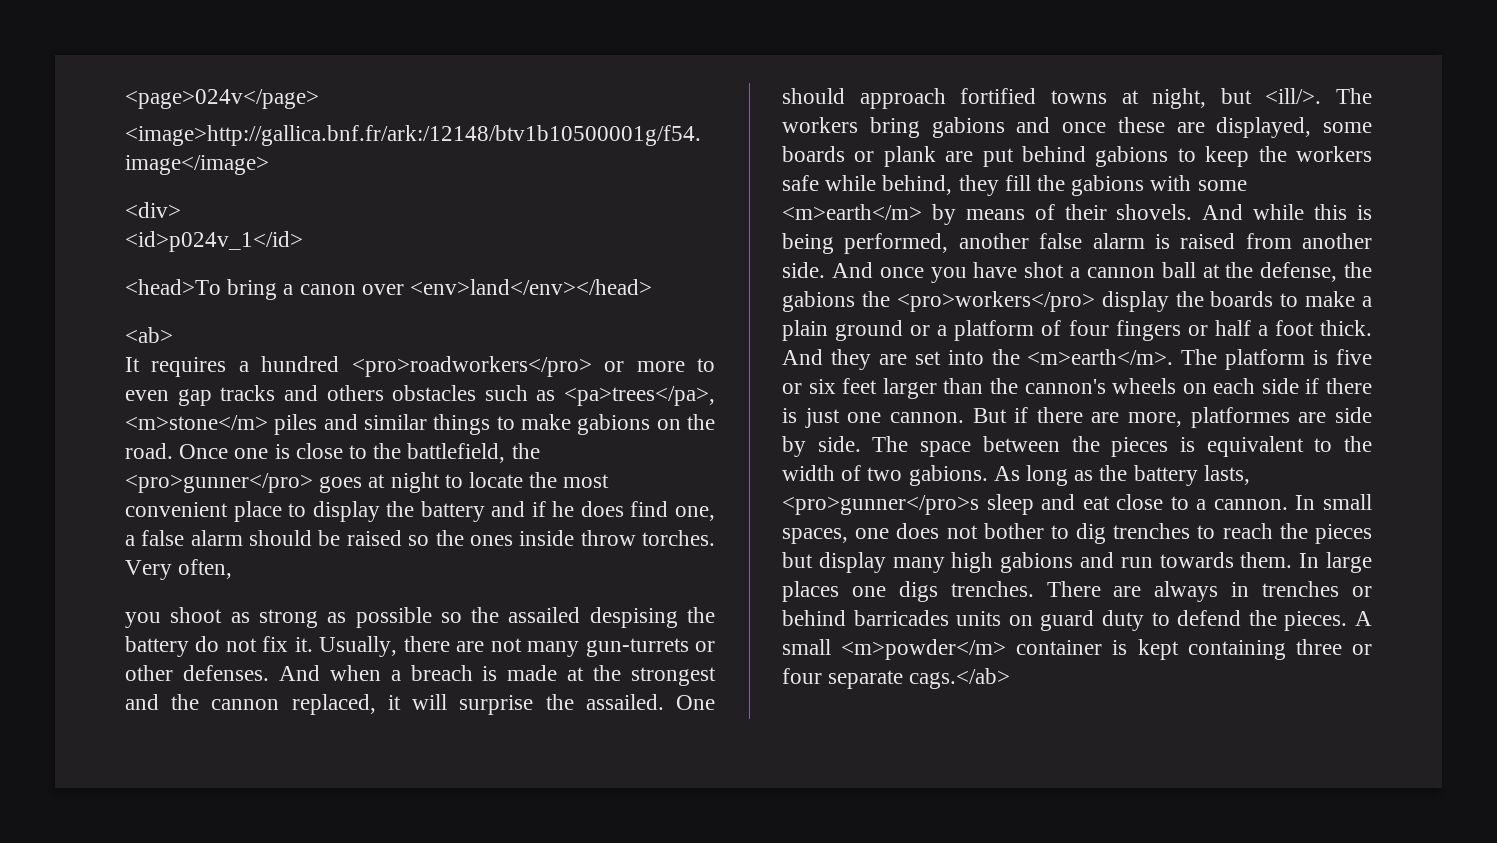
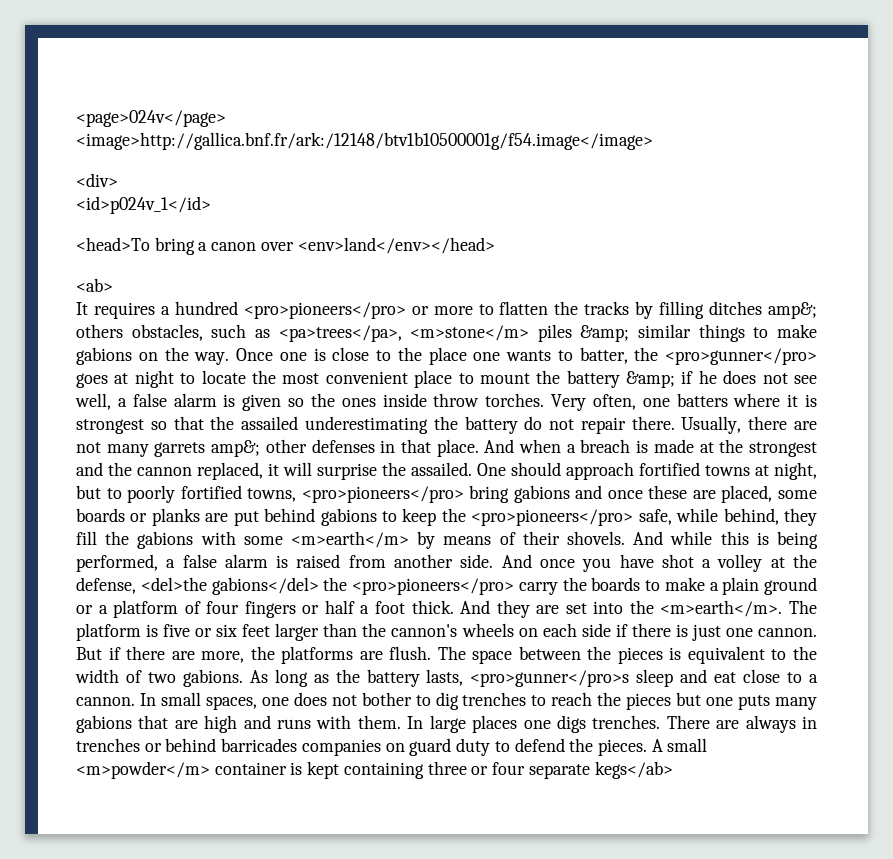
- It requires a hundred <pro>roadworkers</pro> or more to even gap tracks and others obstacles such as <pa>trees</pa>, <m>stone</m> piles and similar things to make gabions on the road.
+ It requires a hundred <pro>pioneers</pro> or more to flatten the tracks by filling ditches amp&; others obstacles, such as <pa>trees</pa>, <m>stone</m> piles &amp; similar things to make gabions on the way.
- Once one is close to the battlefield, the <pro>gunner</pro> goes at night to locate the most convenient place to display the battery and if he does find one, a false alarm should be raised so the ones inside throw torches.
+ Once one is close to the place one wants to batter, the <pro>gunner</pro> goes at night to locate the most convenient place to mount the battery &amp; if he does not see well, a false alarm is given so the ones inside throw torches.
- Very often,
- you shoot as strong as possible so the assailed despising the battery do not fix it.
+ Very often, one batters where it is strongest so that the assailed underestimating the battery do not repair there.
- Usually, there are not many gun-turrets or other defenses.
+ Usually, there are not many garrets amp&; other defenses in that place.
- One should approach fortified towns at night, but <ill/>. The workers bring gabions and once these are displayed, some boards or plank are put behind gabions to keep the workers safe while behind, they fill the gabions with some <m>earth</m> by means of their shovels.
+ One should approach fortified towns at night, but to poorly fortified towns, <pro>pioneers</pro> bring gabions and once these are placed, some boards or planks are put behind gabions to keep the <pro>pioneers</pro> safe, while behind, they fill the gabions with some <m>earth</m> by means of their shovels.
- And while this is being performed, another false alarm is raised from another side.
+ And while this is being performed, a false alarm is raised from another side.
- And once you have shot a cannon ball at the defense, the gabions the <pro>workers</pro> display the boards to make a plain ground or a platform of four fingers or half a foot thick.
+ And once you have shot a volley at the defense, <del>the gabions</del> the <pro>pioneers</pro> carry the boards to make a plain ground or a platform of four fingers or half a foot thick.
- But if there are more, platformes are side by side.
+ But if there are more, the platforms are flush.
- In small spaces, one does not bother to dig trenches to reach the pieces but display many high gabions and run towards them.
+ In small spaces, one does not bother to dig trenches to reach the pieces but one puts many gabions that are high and runs with them.
- There are always in trenches or behind barricades units on guard duty to defend the pieces.
+ There are always in trenches or behind barricades companies on guard duty to defend the pieces.
- A small <m>powder</m> container is kept containing three or four separate cags.</ab>
+ A small <m>powder</m> container is kept containing three or four separate kegs</ab>

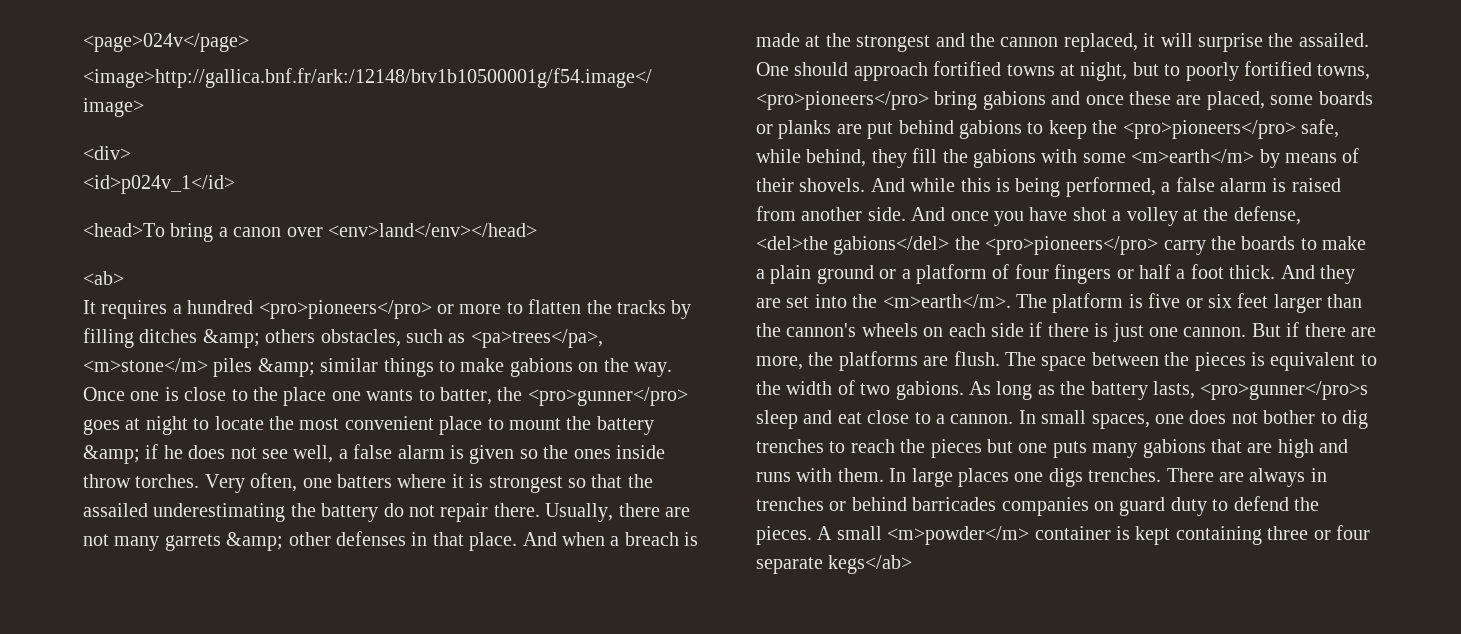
- It requires a hundred <pro>pioneers</pro> or more to flatten the tracks by filling ditches amp&; others obstacles, such as <pa>trees</pa>, <m>stone</m> piles &amp; similar things to make gabions on the way.
+ It requires a hundred <pro>pioneers</pro> or more to flatten the tracks by filling ditches &amp; others obstacles, such as <pa>trees</pa>, <m>stone</m> piles &amp; similar things to make gabions on the way.
- Usually, there are not many garrets amp&; other defenses in that place.
+ Usually, there are not many garrets &amp; other defenses in that place.

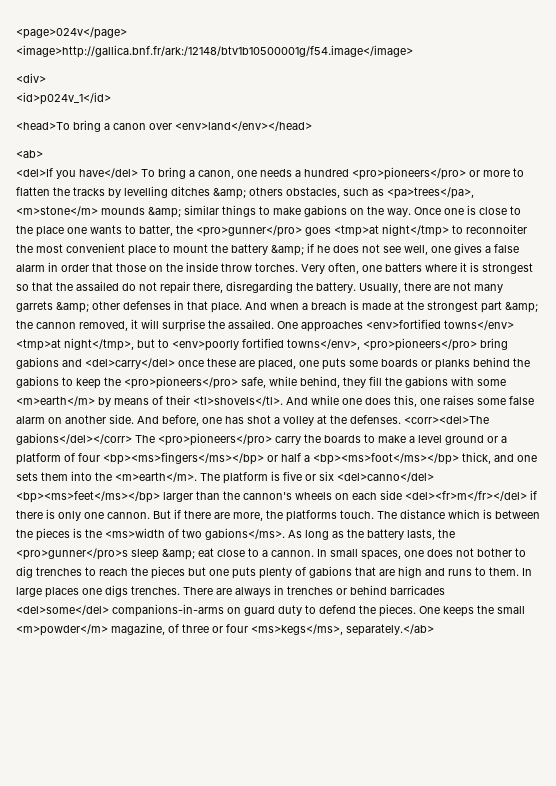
- It requires a hundred <pro>pioneers</pro> or more to flatten the tracks by filling ditches &amp; others obstacles, such as <pa>trees</pa>, <m>stone</m> piles &amp; similar things to make gabions on the way.
+ <del>If you have</del> To bring a canon, one needs a hundred <pro>pioneers</pro> or more to flatten the tracks by levelling ditches &amp; others obstacles, such as <pa>trees</pa>, <m>stone</m> mounds &amp; similar things to make gabions on the way.
- Once one is close to the place one wants to batter, the <pro>gunner</pro> goes at night to locate the most convenient place to mount the battery &amp; if he does not see well, a false alarm is given so the ones inside throw torches.
+ Once one is close to the place one wants to batter, the <pro>gunner</pro> goes <tmp>at night</tmp> to reconnoiter the most convenient place to mount the battery &amp; if he does not see well, one gives a false alarm in order that those on the inside throw torches.
- Very often, one batters where it is strongest so that the assailed underestimating the battery do not repair there.
+ Very often, one batters where it is strongest so that the assailed do not repair there, disregarding the battery.
- And when a breach is made at the strongest and the cannon replaced, it will surprise the assailed.
+ And when a breach is made at the strongest part &amp; the cannon removed, it will surprise the assailed.
- One should approach fortified towns at night, but to poorly fortified towns, <pro>pioneers</pro> bring gabions and once these are placed, some boards or planks are put behind gabions to keep the <pro>pioneers</pro> safe, while behind, they fill the gabions with some <m>earth</m> by means of their shovels.
+ One approaches <env>fortified towns</env> <tmp>at night</tmp>, but to <env>poorly fortified towns</env>, <pro>pioneers</pro> bring gabions and <del>carry</del> once these are placed, one puts some boards or planks behind the gabions to keep the <pro>pioneers</pro> safe, while behind, they fill the gabions with some <m>earth</m> by means of their <tl>shovels</tl>.
- And while this is being performed, a false alarm is raised from another side. And once you have shot a volley at the defense, <del>the gabions</del> the <pro>pioneers</pro> carry the boards to make a plain ground or a platform of four fingers or half a foot thick. And they are set into the <m>earth</m>.
+ And while one does this, one raises some false alarm on another side. And before, one has shot a volley at the defenses. <corr><del>The gabions</del></corr> The <pro>pioneers</pro> carry the boards to make a level ground or a platform of four <bp><ms>fingers</ms></bp> or half a <bp><ms>foot</ms></bp> thick, and one sets them into the <m>earth</m>.
- The platform is five or six feet larger than the cannon's wheels on each side if there is just one cannon.
+ The platform is five or six <del>canno</del> <bp><ms>feet</ms></bp> larger than the cannon's wheels on each side <del><fr>m</fr></del> if there is only one cannon.
- But if there are more, the platforms are flush. The space between the pieces is equivalent to the width of two gabions.
+ But if there are more, the platforms touch. The distance which is between the pieces is the <ms>width of two gabions</ms>.
- As long as the battery lasts, <pro>gunner</pro>s sleep and eat close to a cannon.
+ As long as the battery lasts, the <pro>gunner</pro>s sleep &amp; eat close to a cannon.
- In small spaces, one does not bother to dig trenches to reach the pieces but one puts many gabions that are high and runs with them.
+ In small spaces, one does not bother to dig trenches to reach the pieces but one puts plenty of gabions that are high and runs to them.
- There are always in trenches or behind barricades companies on guard duty to defend the pieces.
+ There are always in trenches or behind barricades <del>some</del> companions-in-arms on guard duty to defend the pieces.
- A small <m>powder</m> container is kept containing three or four separate kegs</ab>
+ One keeps the small <m>powder</m> magazine, of three or four <ms>kegs</ms>, separately.</ab>

